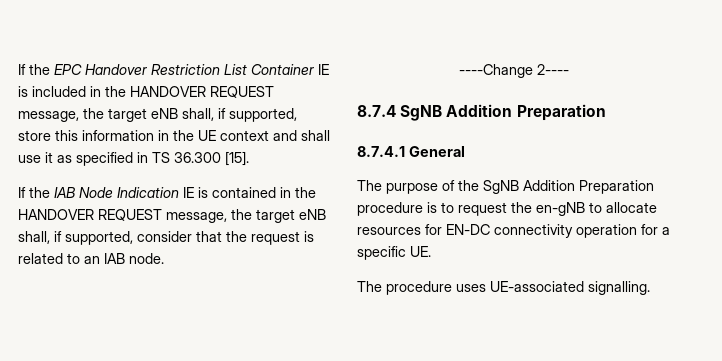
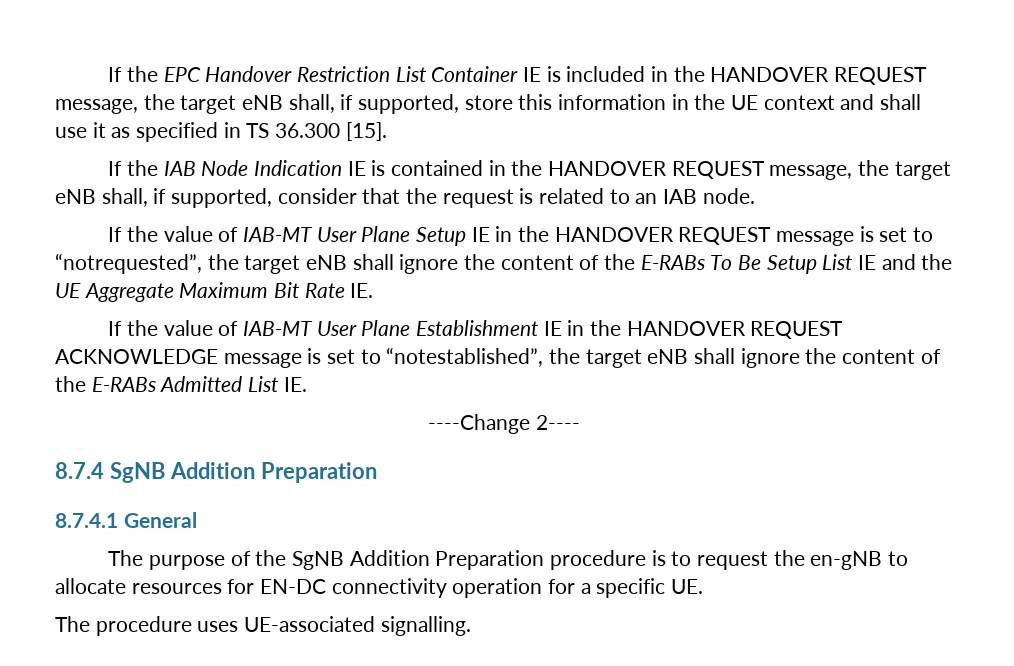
+ If the value of IAB-MT User Plane Setup IE in the HANDOVER REQUEST message is set to “notrequested”, the target eNB shall ignore the content of the E-RABs To Be Setup List IE and the UE Aggregate Maximum Bit Rate IE.
+ If the value of IAB-MT User Plane Establishment IE in the HANDOVER REQUEST ACKNOWLEDGE message is set to “notestablished”, the target eNB shall ignore the content of the E-RABs Admitted List IE.

